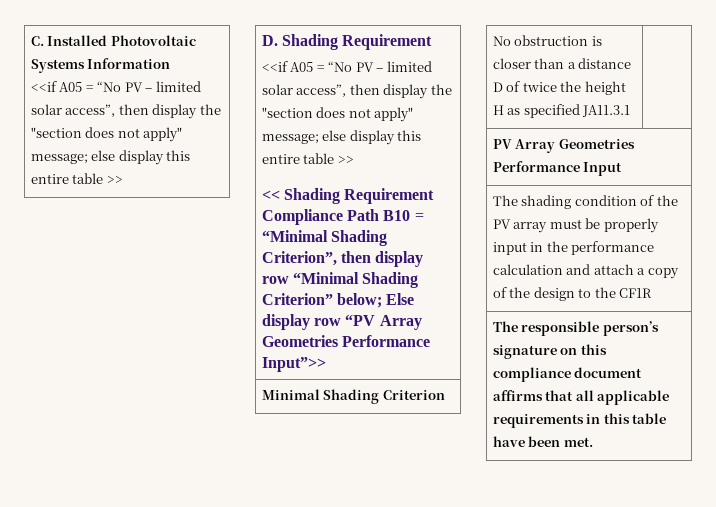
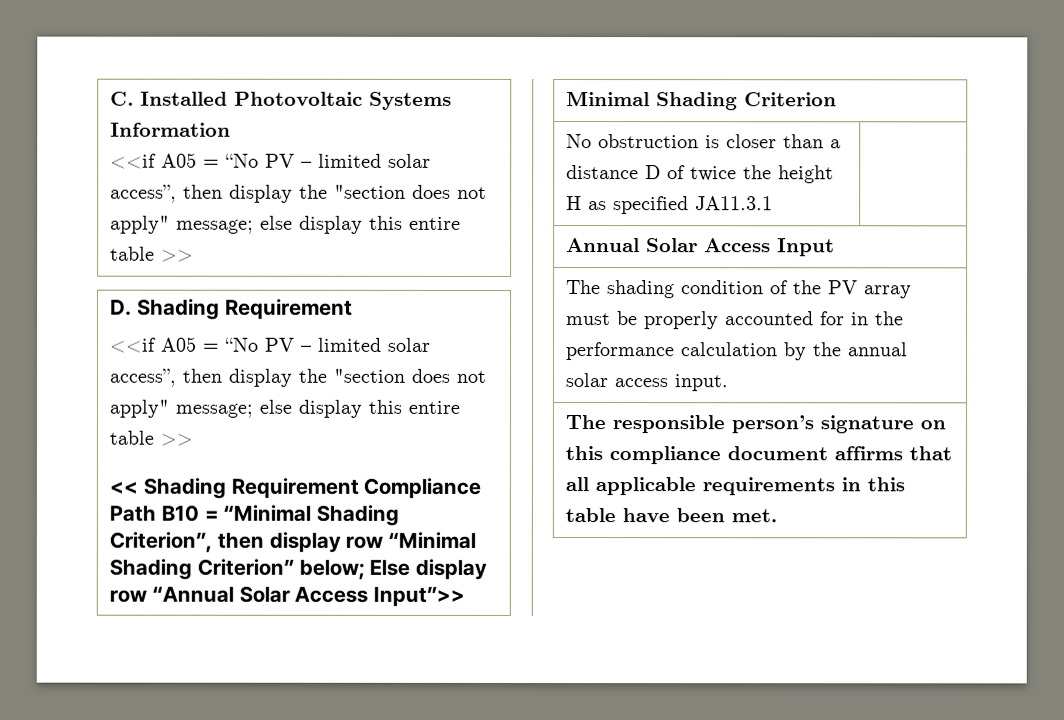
- << Shading Requirement Compliance Path B10 = “Minimal Shading Criterion”, then display row “Minimal Shading Criterion” below; Else display row “PV Array Geometries Performance Input”>>
+ << Shading Requirement Compliance Path B10 = “Minimal Shading Criterion”, then display row “Minimal Shading Criterion” below; Else display row “Annual Solar Access Input”>>
- PV Array Geometries Performance Input
+ Annual Solar Access Input
- The shading condition of the PV array must be properly input in the performance calculation and attach a copy of the design to the CF1R
+ The shading condition of the PV array must be properly accounted for in the performance calculation by the annual solar access input.

